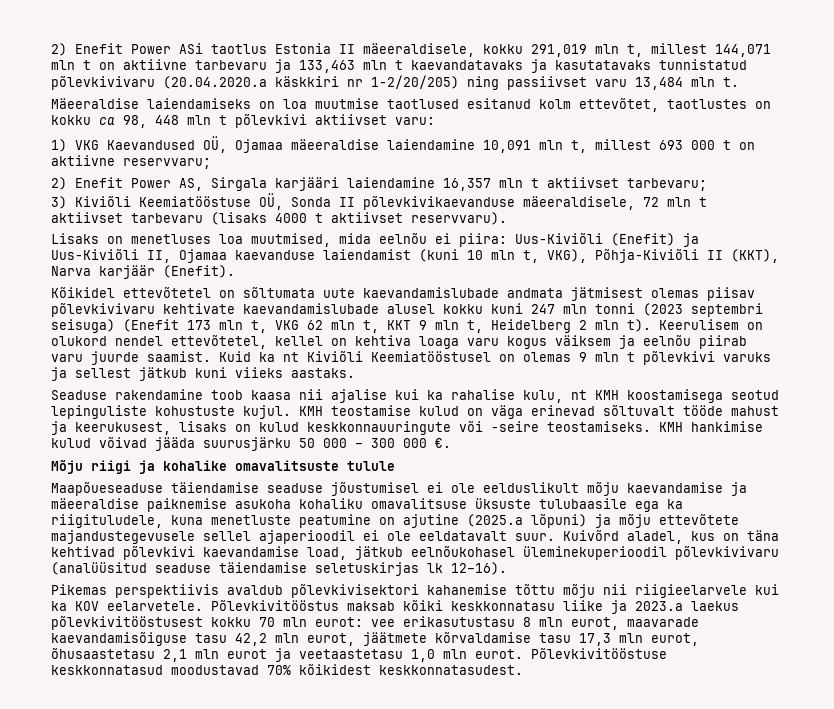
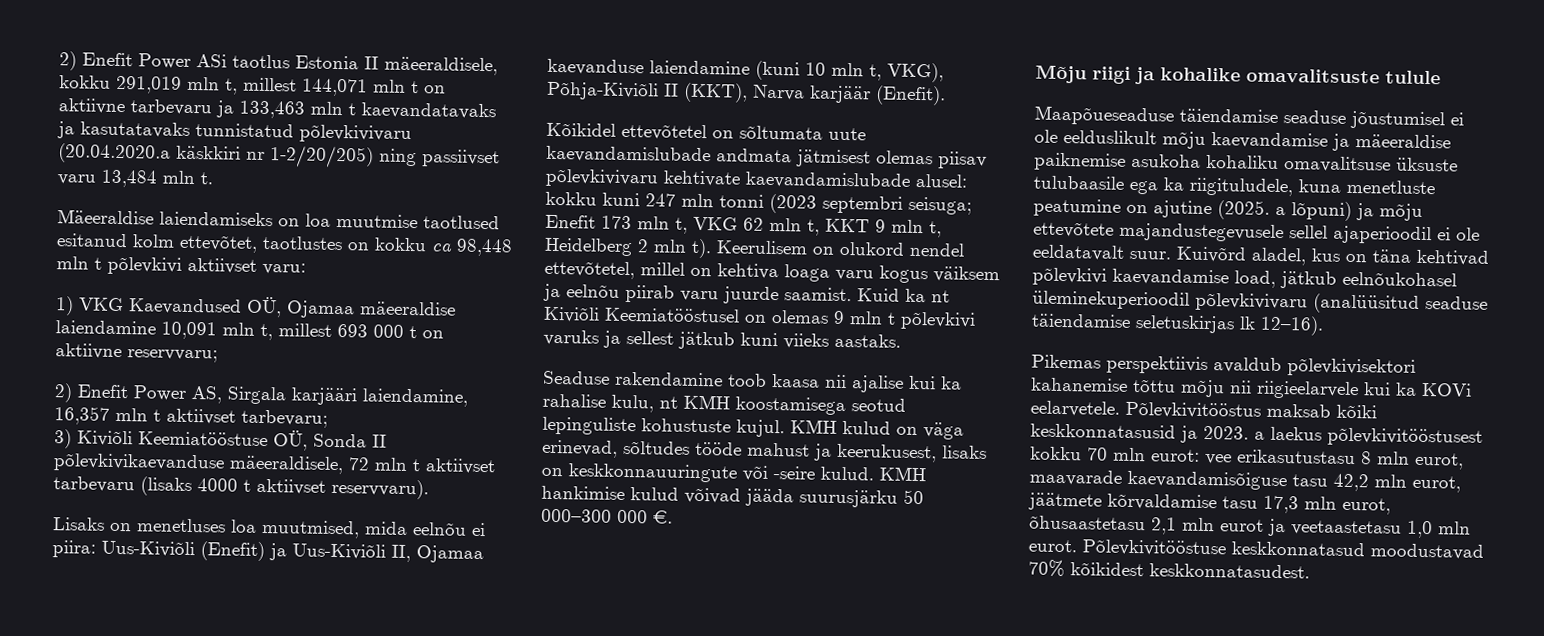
- Mäeeraldise laiendamiseks on loa muutmise taotlused esitanud kolm ettevõtet, taotlustes on kokku ca 98, 448 mln t põlevkivi aktiivset varu:
+ Mäeeraldise laiendamiseks on loa muutmise taotlused esitanud kolm ettevõtet, taotlustes on kokku ca 98,448 mln t põlevkivi aktiivset varu:
- 2) Enefit Power AS, Sirgala karjääri laiendamine 16,357 mln t aktiivset tarbevaru;
+ 2) Enefit Power AS, Sirgala karjääri laiendamine, 16,357 mln t aktiivset tarbevaru;
- Lisaks on menetluses loa muutmised, mida eelnõu ei piira: Uus-Kiviõli (Enefit) ja Uus-Kiviõli II, Ojamaa kaevanduse laiendamist (kuni 10 mln t, VKG), Põhja-Kiviõli II (KKT), Narva karjäär (Enefit).
+ Lisaks on menetluses loa muutmised, mida eelnõu ei piira: Uus-Kiviõli (Enefit) ja Uus-Kiviõli II, Ojamaa kaevanduse laiendamine (kuni 10 mln t, VKG), Põhja-Kiviõli II (KKT), Narva karjäär (Enefit).
- Kõikidel ettevõtetel on sõltumata uute kaevandamislubade andmata jätmisest olemas piisav põlevkivivaru kehtivate kaevandamislubade alusel kokku kuni 247 mln tonni (2023 septembri seisuga) (Enefit 173 mln t, VKG 62 mln t, KKT 9 mln t, Heidelberg 2 mln t).
+ Kõikidel ettevõtetel on sõltumata uute kaevandamislubade andmata jätmisest olemas piisav põlevkivivaru kehtivate kaevandamislubade alusel: kokku kuni 247 mln tonni (2023 septembri seisuga; Enefit 173 mln t, VKG 62 mln t, KKT 9 mln t, Heidelberg 2 mln t).
- Keerulisem on olukord nendel ettevõtetel, kellel on kehtiva loaga varu kogus väiksem ja eelnõu piirab varu juurde saamist.
+ Keerulisem on olukord nendel ettevõtetel, millel on kehtiva loaga varu kogus väiksem ja eelnõu piirab varu juurde saamist.
- KMH teostamise kulud on väga erinevad sõltuvalt tööde mahust ja keerukusest, lisaks on kulud keskkonnauuringute või -seire teostamiseks.
+ KMH kulud on väga erinevad, sõltudes tööde mahust ja keerukusest, lisaks on keskkonnauuringute või -seire kulud.
- KMH hankimise kulud võivad jääda suurusjärku 50 000 – 300 000 €.
+ KMH hankimise kulud võivad jääda suurusjärku 50 000–300 000 €.
- Maapõueseaduse täiendamise seaduse jõustumisel ei ole eelduslikult mõju kaevandamise ja mäeeraldise paiknemise asukoha kohaliku omavalitsuse üksuste tulubaasile ega ka riigituludele, kuna menetluste peatumine on ajutine (2025.a lõpuni) ja mõju ettevõtete majandustegevusele sellel ajaperioodil ei ole eeldatavalt suur.
+ Maapõueseaduse täiendamise seaduse jõustumisel ei ole eelduslikult mõju kaevandamise ja mäeeraldise paiknemise asukoha kohaliku omavalitsuse üksuste tulubaasile ega ka riigituludele, kuna menetluste peatumine on ajutine (2025. a lõpuni) ja mõju ettevõtete majandustegevusele sellel ajaperioodil ei ole eeldatavalt suur.
- Pikemas perspektiivis avaldub põlevkivisektori kahanemise tõttu mõju nii riigieelarvele kui ka KOV eelarvetele.
+ Pikemas perspektiivis avaldub põlevkivisektori kahanemise tõttu mõju nii riigieelarvele kui ka KOVi eelarvetele.
- Põlevkivitööstus maksab kõiki keskkonnatasu liike ja 2023.a laekus põlevkivitööstusest kokku 70 mln eurot: vee erikasutustasu 8 mln eurot, maavarade kaevandamisõiguse tasu 42,2 mln eurot, jäätmete kõrvaldamise tasu 17,3 mln eurot, õhusaastetasu 2,1 mln eurot ja veetaastetasu 1,0 mln eurot.
+ Põlevkivitööstus maksab kõiki keskkonnatasusid ja 2023. a laekus põlevkivitööstusest kokku 70 mln eurot: vee erikasutustasu 8 mln eurot, maavarade kaevandamisõiguse tasu 42,2 mln eurot, jäätmete kõrvaldamise tasu 17,3 mln eurot, õhusaastetasu 2,1 mln eurot ja veetaastetasu 1,0 mln eurot.

